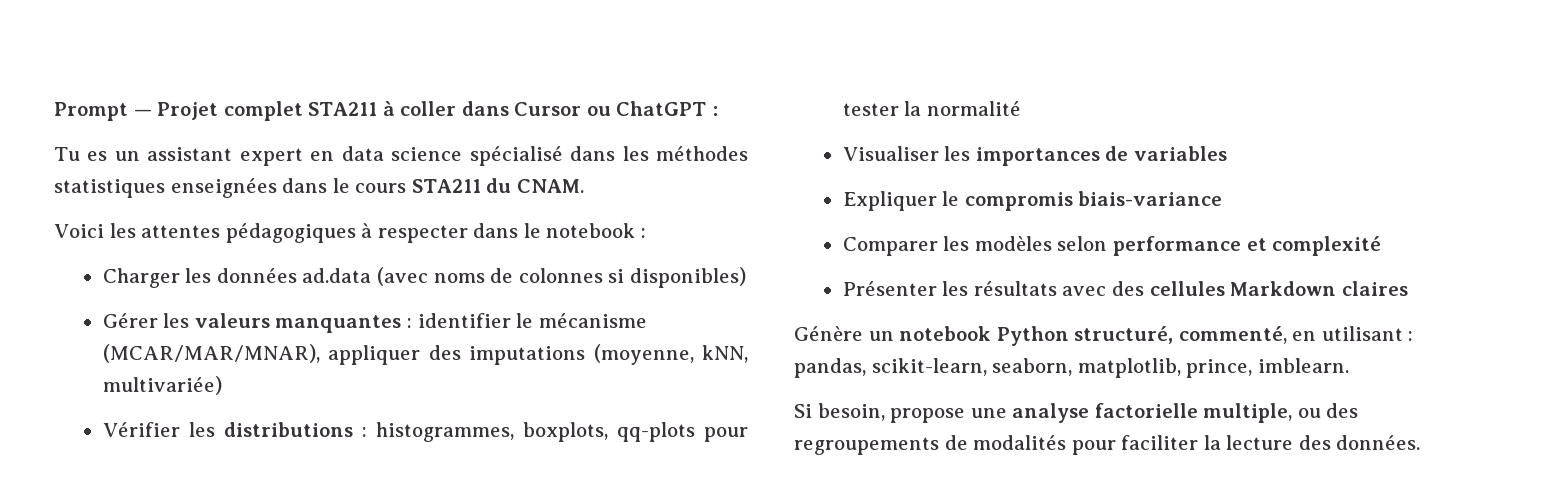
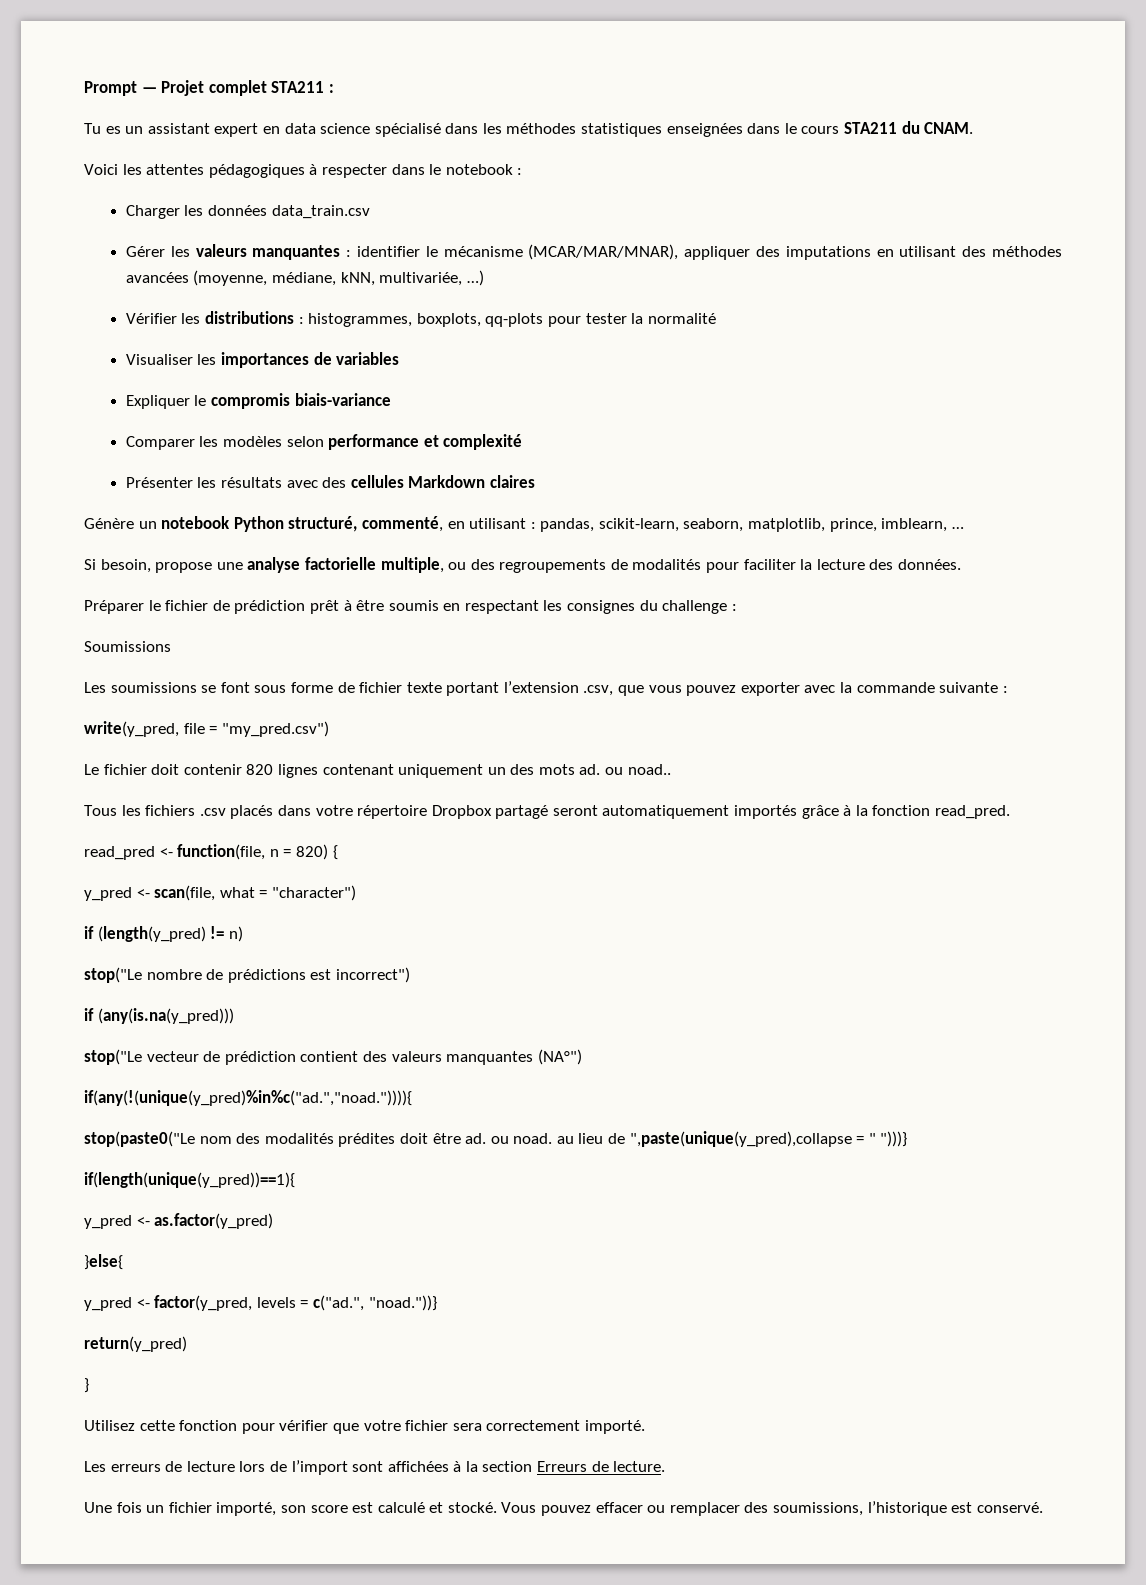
- Prompt — Projet complet STA211 à coller dans Cursor ou ChatGPT :
+ Prompt — Projet complet STA211 :
- Charger les données ad.data (avec noms de colonnes si disponibles)
+ Charger les données data_train.csv
- Gérer les valeurs manquantes : identifier le mécanisme (MCAR/MAR/MNAR), appliquer des imputations (moyenne, kNN, multivariée)
+ Gérer les valeurs manquantes : identifier le mécanisme (MCAR/MAR/MNAR), appliquer des imputations en utilisant des méthodes avancées (moyenne, médiane, kNN, multivariée, …)
- Génère un notebook Python structuré, commenté, en utilisant : pandas, scikit-learn, seaborn, matplotlib, prince, imblearn.
+ Génère un notebook Python structuré, commenté, en utilisant : pandas, scikit-learn, seaborn, matplotlib, prince, imblearn, …
+ Préparer le fichier de prédiction prêt à être soumis en respectant les consignes du challenge :
+ Soumissions
+ Les soumissions se font sous forme de fichier texte portant l’extension .csv, que vous pouvez exporter avec la commande suivante :
+ write(y_pred, file = "my_pred.csv")
+ Le fichier doit contenir 820 lignes contenant uniquement un des mots ad. ou noad..
+ Tous les fichiers .csv placés dans votre répertoire Dropbox partagé seront automatiquement importés grâce à la fonction read_pred.
+ read_pred <- function(file, n = 820) {
+ y_pred <- scan(file, what = "character")
+ if (length(y_pred) != n)
+ stop("Le nombre de prédictions est incorrect")
+ if (any(is.na(y_pred)))
+ stop("Le vecteur de prédiction contient des valeurs manquantes (NA°")
+ if(any(!(unique(y_pred)%in%c("ad.","noad.")))){
+ stop(paste0("Le nom des modalités prédites doit être ad. ou noad. au lieu de ",paste(unique(y_pred),collapse = " ")))}
+ if(length(unique(y_pred))==1){
+ y_pred <- as.factor(y_pred)
+ }else{
+ y_pred <- factor(y_pred, levels = c("ad.", "noad."))}
+ return(y_pred)
+ }
+ Utilisez cette fonction pour vérifier que votre fichier sera correctement importé.
+ Les erreurs de lecture lors de l’import sont affichées à la section Erreurs de lecture.
+ Une fois un fichier importé, son score est calculé et stocké. Vous pouvez effacer ou remplacer des soumissions, l’historique est conservé.

